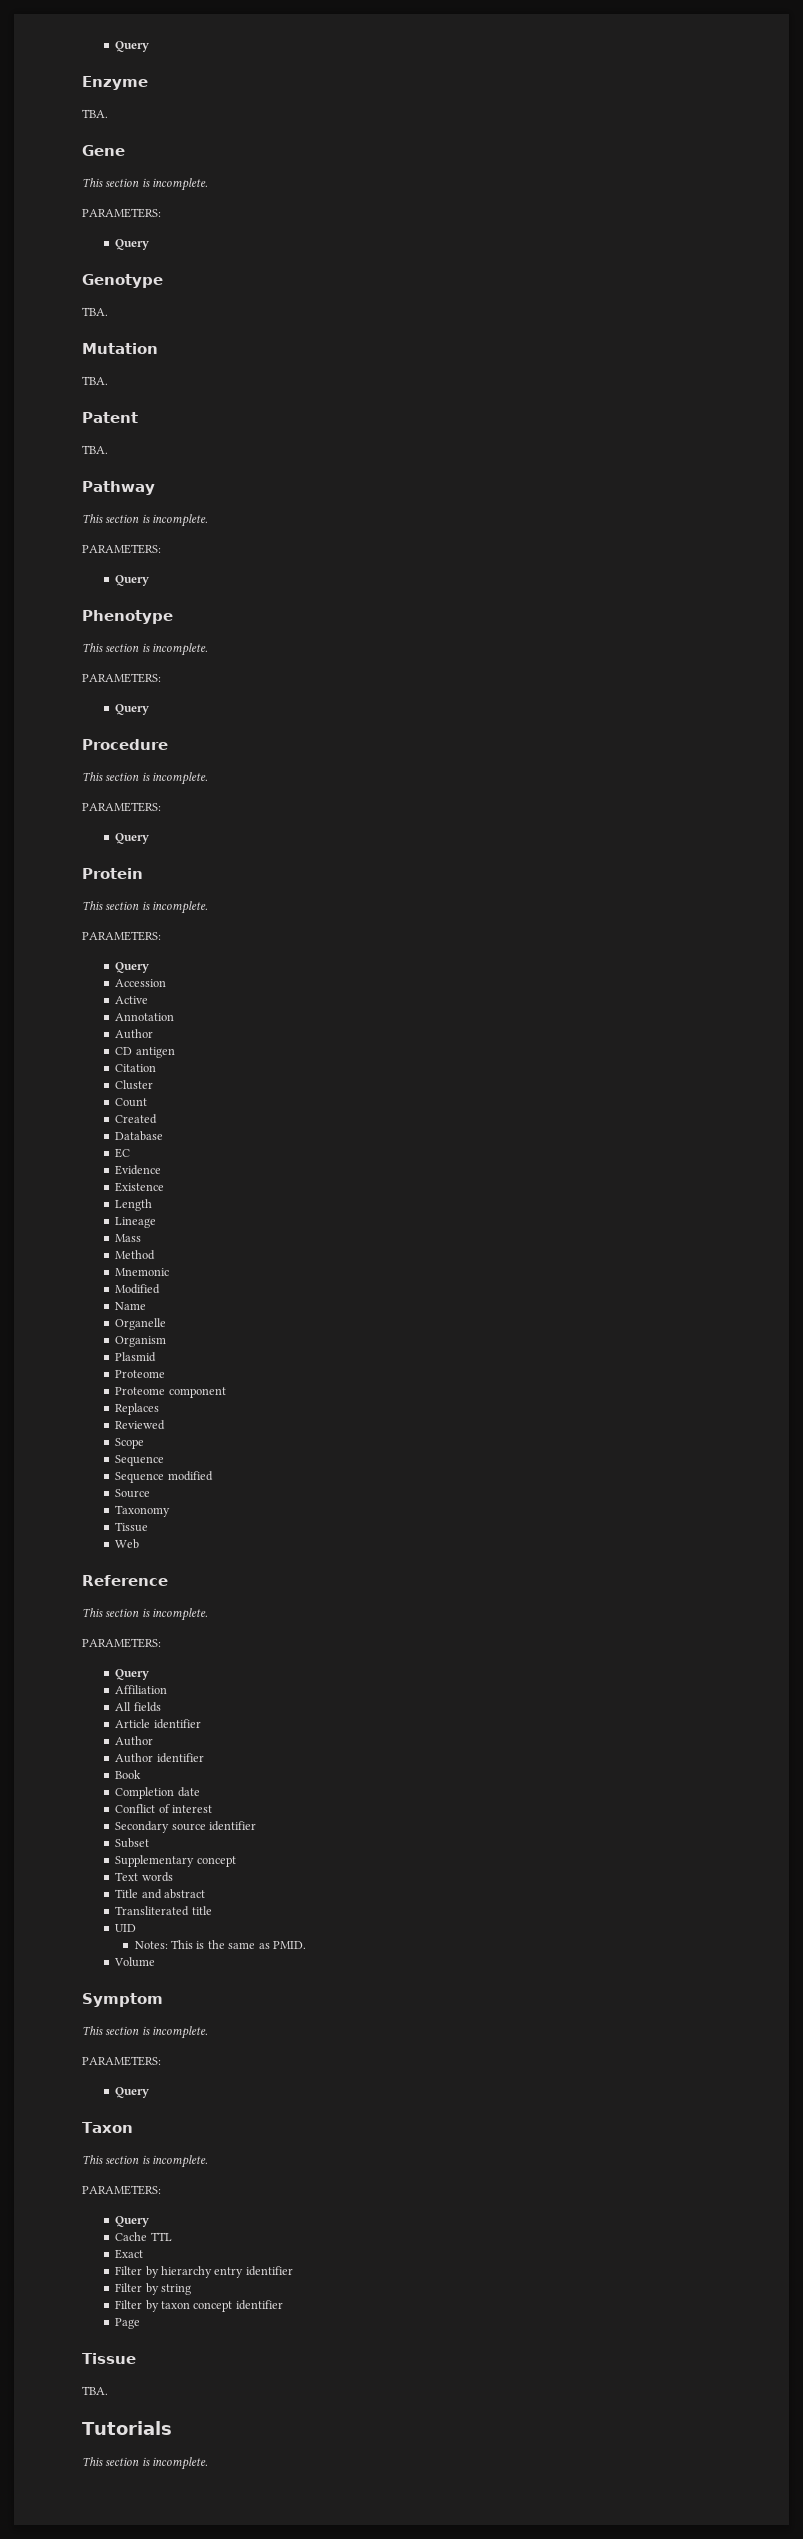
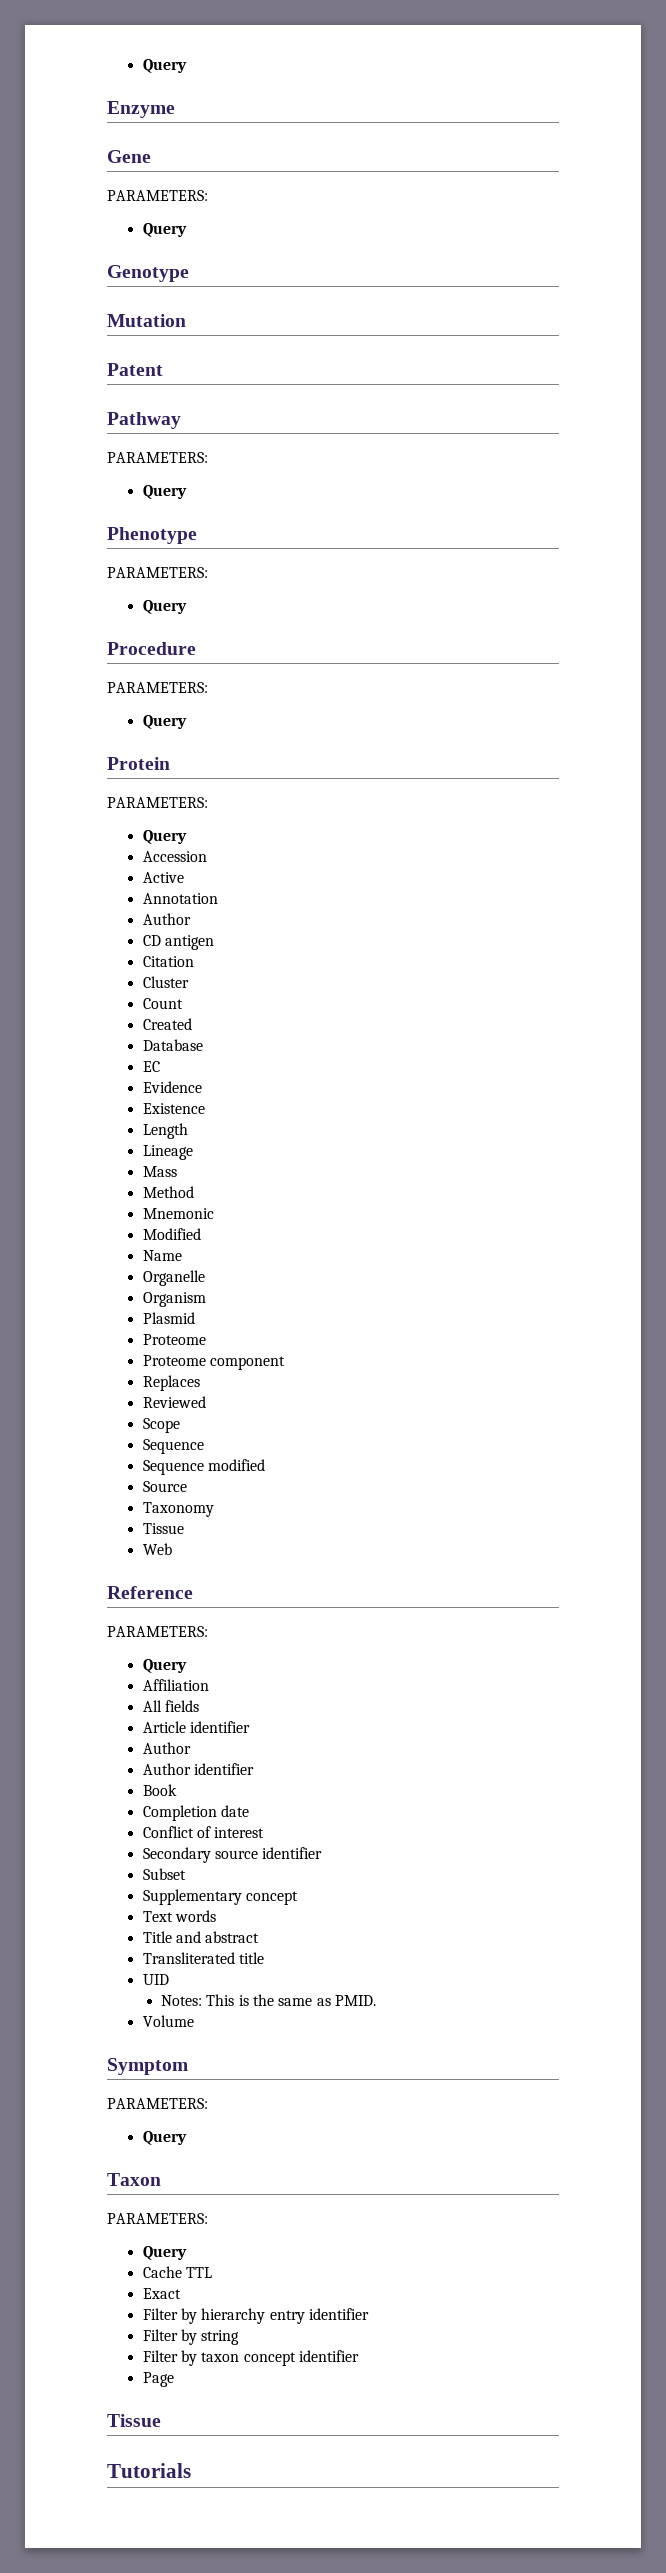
  Enzyme
- TBA.
  Gene
- This section is incomplete.
  Genotype
- TBA.
  Mutation
- TBA.
  Patent
- TBA.
  Pathway
- This section is incomplete.
  Phenotype
- This section is incomplete.
  Procedure
- This section is incomplete.
  Protein
- This section is incomplete.
  Reference
- This section is incomplete.
  Symptom
- This section is incomplete.
  Taxon
- This section is incomplete.
  Page
  Tissue
- TBA.
  Tutorials
- This section is incomplete.

